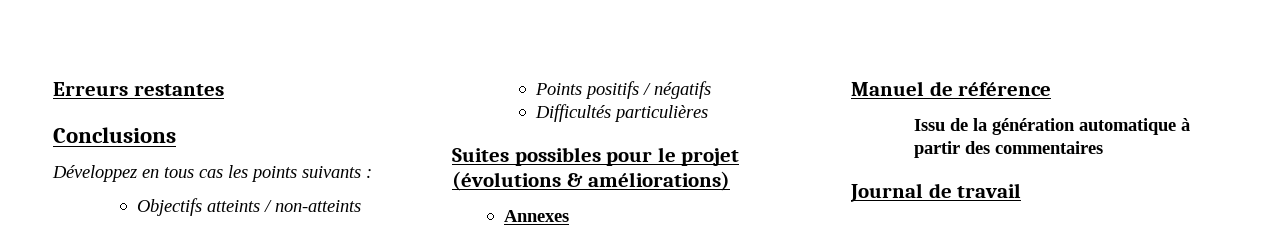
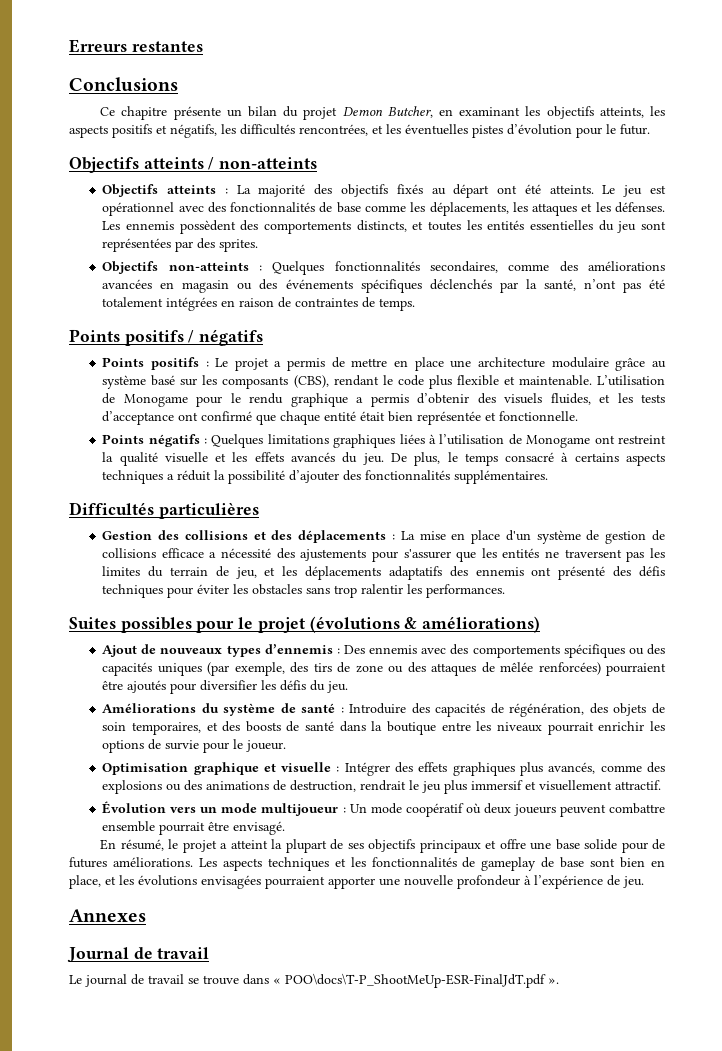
- Développez en tous cas les points suivants :
+ Ce chapitre présente un bilan du projet Demon Butcher, en examinant les objectifs atteints, les aspects positifs et négatifs, les difficultés rencontrées, et les éventuelles pistes d’évolution pour le futur.
  Objectifs atteints / non-atteints
+ Objectifs atteints : La majorité des objectifs fixés au départ ont été atteints. Le jeu est opérationnel avec des fonctionnalités de base comme les déplacements, les attaques et les défenses. Les ennemis possèdent des comportements distincts, et toutes les entités essentielles du jeu sont représentées par des sprites.
+ Objectifs non-atteints : Quelques fonctionnalités secondaires, comme des améliorations avancées en magasin ou des événements spécifiques déclenchés par la santé, n’ont pas été totalement intégrées en raison de contraintes de temps.
  Points positifs / négatifs
+ Points positifs : Le projet a permis de mettre en place une architecture modulaire grâce au système basé sur les composants (CBS), rendant le code plus flexible et maintenable. L’utilisation de Monogame pour le rendu graphique a permis d’obtenir des visuels fluides, et les tests d’acceptance ont confirmé que chaque entité était bien représentée et fonctionnelle.
+ Points négatifs : Quelques limitations graphiques liées à l’utilisation de Monogame ont restreint la qualité visuelle et les effets avancés du jeu. De plus, le temps consacré à certains aspects techniques a réduit la possibilité d’ajouter des fonctionnalités supplémentaires.
  Difficultés particulières
+ Gestion des collisions et des déplacements : La mise en place d'un système de gestion de collisions efficace a nécessité des ajustements pour s'assurer que les entités ne traversent pas les limites du terrain de jeu, et les déplacements adaptatifs des ennemis ont présenté des défis techniques pour éviter les obstacles sans trop ralentir les performances.
+ Ajout de nouveaux types d’ennemis : Des ennemis avec des comportements spécifiques ou des capacités uniques (par exemple, des tirs de zone ou des attaques de mêlée renforcées) pourraient être ajoutés pour diversifier les défis du jeu.
+ Améliorations du système de santé : Introduire des capacités de régénération, des objets de soin temporaires, et des boosts de santé dans la boutique entre les niveaux pourrait enrichir les options de survie pour le joueur.
+ Optimisation graphique et visuelle : Intégrer des effets graphiques plus avancés, comme des explosions ou des animations de destruction, rendrait le jeu plus immersif et visuellement attractif.
+ Évolution vers un mode multijoueur : Un mode coopératif où deux joueurs peuvent combattre ensemble pourrait être envisagé.
+ En résumé, le projet a atteint la plupart de ses objectifs principaux et offre une base solide pour de futures améliorations. Les aspects techniques et les fonctionnalités de gameplay de base sont bien en place, et les évolutions envisagées pourraient apporter une nouvelle profondeur à l’expérience de jeu.
  Annexes
- Manuel de référence
- Issu de la génération automatique à partir des commentaires
  Journal de travail
+ Le journal de travail se trouve dans « POO\docs\T-P_ShootMeUp-ESR-FinalJdT.pdf ».

